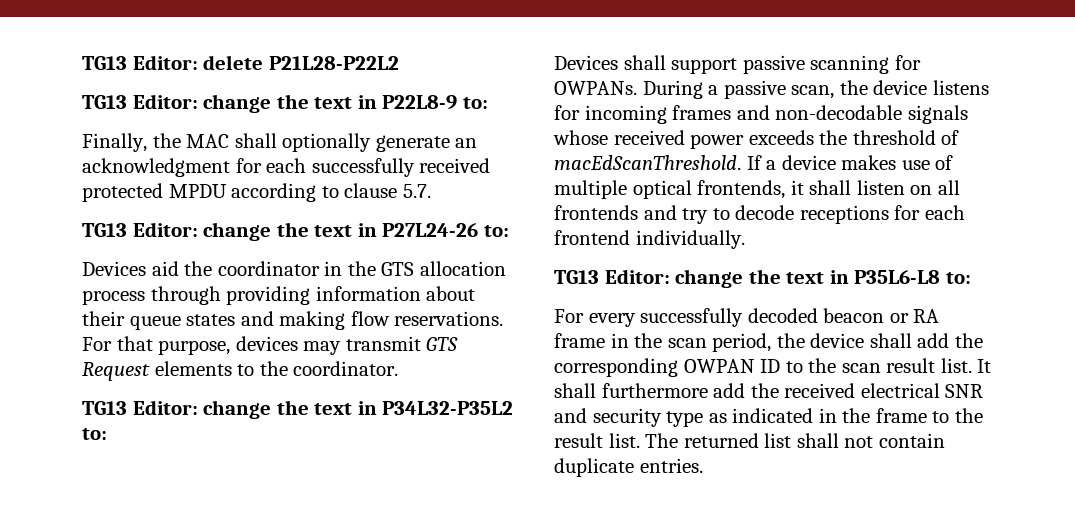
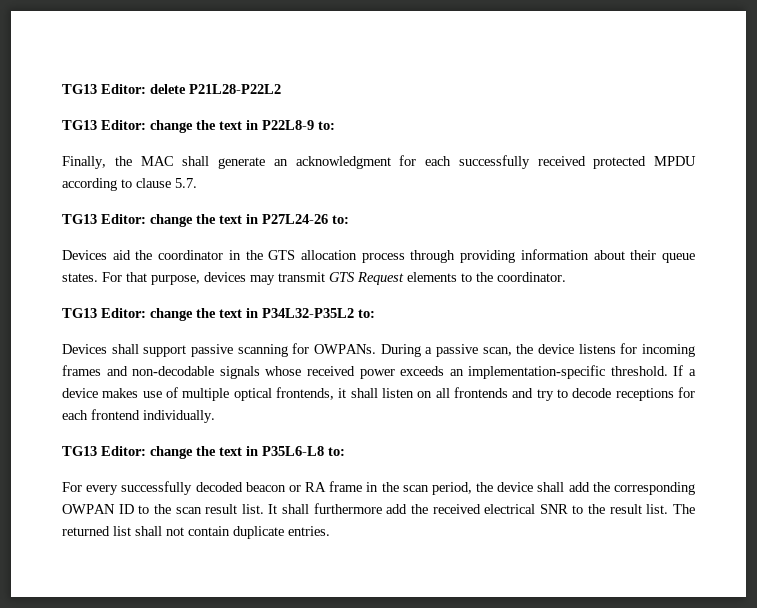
- Finally, the MAC shall optionally generate an acknowledgment for each successfully received protected MPDU according to clause 5.7.
+ Finally, the MAC shall generate an acknowledgment for each successfully received protected MPDU according to clause 5.7.
- Devices aid the coordinator in the GTS allocation process through providing information about their queue states and making flow reservations.
+ Devices aid the coordinator in the GTS allocation process through providing information about their queue states.
- During a passive scan, the device listens for incoming frames and non-decodable signals whose received power exceeds the threshold of macEdScanThreshold.
+ During a passive scan, the device listens for incoming frames and non-decodable signals whose received power exceeds an implementation-specific threshold.
- It shall furthermore add the received electrical SNR and security type as indicated in the frame to the result list.
+ It shall furthermore add the received electrical SNR to the result list.

